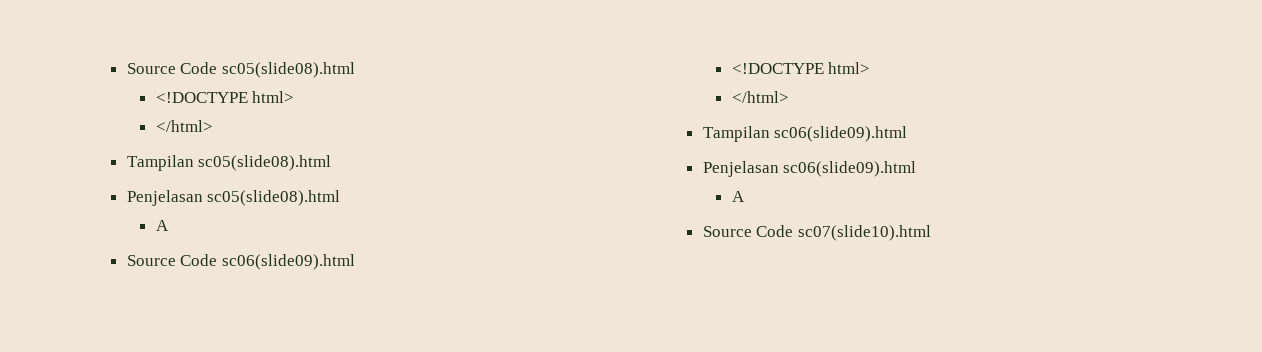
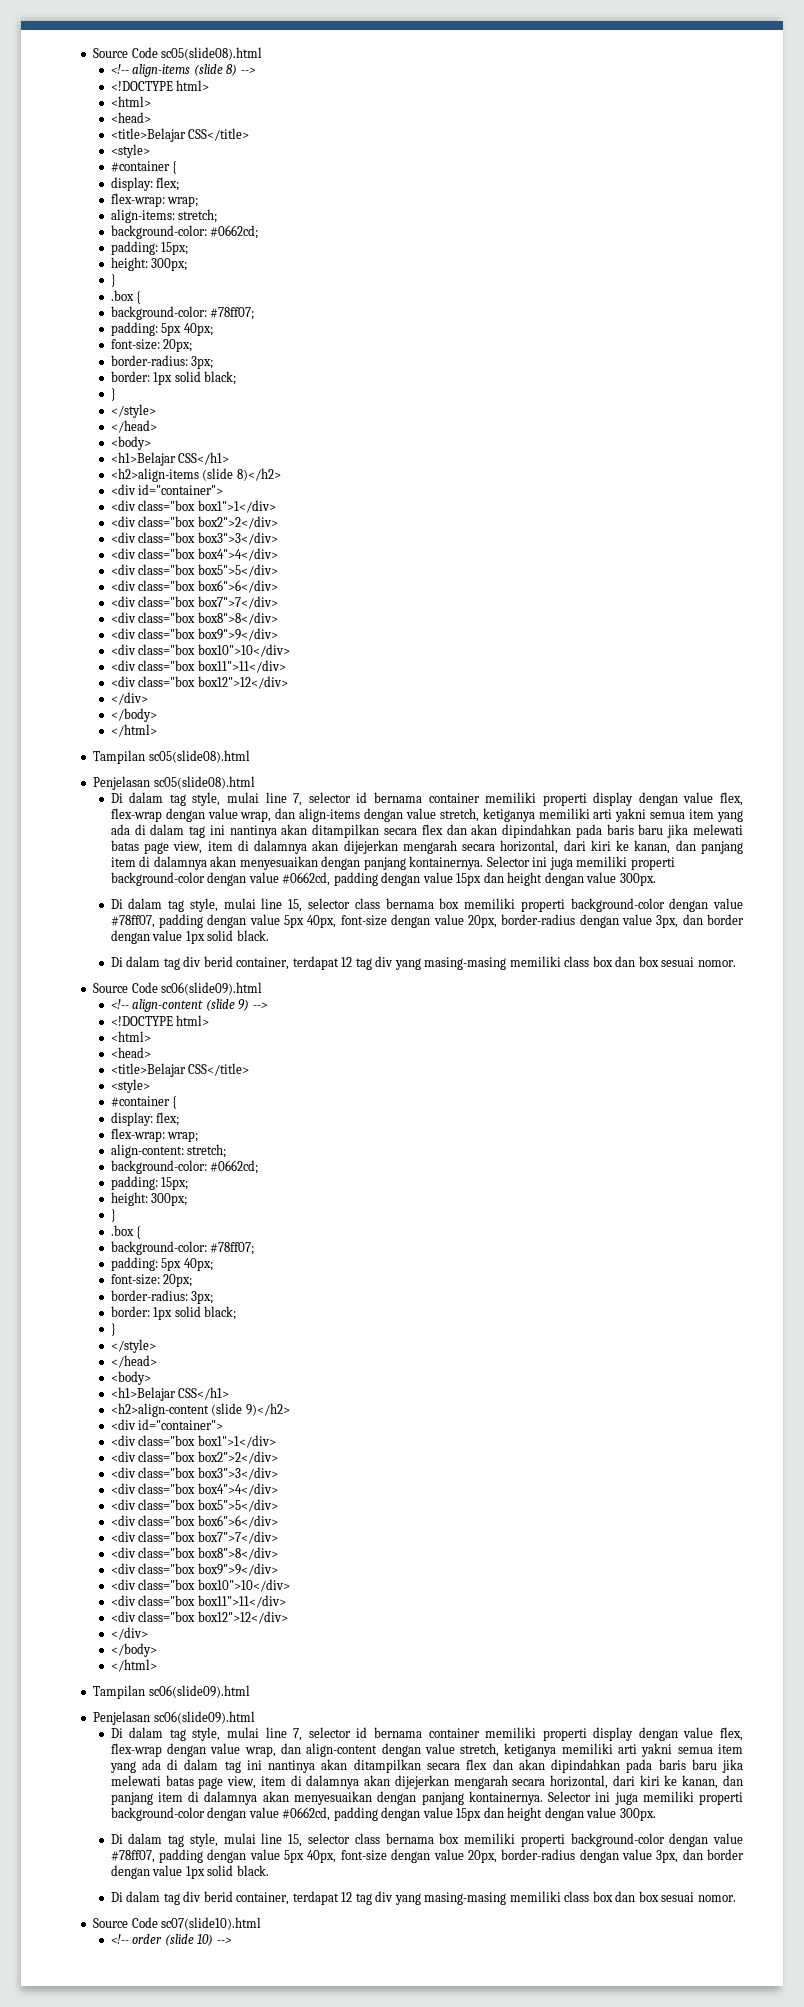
  Source Code sc05(slide08).html
+ <!-- align-items (slide 8) -->
  <!DOCTYPE html>
+ <html>
+ <head>
+ <title>Belajar CSS</title>
+ <style>
+ #container {
+ display: flex;
+ flex-wrap: wrap;
+ align-items: stretch;
+ background-color: #0662cd;
+ padding: 15px;
+ height: 300px;
+ }
+ .box {
+ background-color: #78ff07;
+ padding: 5px 40px;
+ font-size: 20px;
+ border-radius: 3px;
+ border: 1px solid black;
+ }
+ </style>
+ </head>
+ <body>
+ <h1>Belajar CSS</h1>
+ <h2>align-items (slide 8)</h2>
+ <div id="container">
+ <div class="box box1">1</div>
+ <div class="box box2">2</div>
+ <div class="box box3">3</div>
+ <div class="box box4">4</div>
+ <div class="box box5">5</div>
+ <div class="box box6">6</div>
+ <div class="box box7">7</div>
+ <div class="box box8">8</div>
+ <div class="box box9">9</div>
+ <div class="box box10">10</div>
+ <div class="box box11">11</div>
+ <div class="box box12">12</div>
+ </div>
+ </body>
  Penjelasan sc05(slide08).html
- A
+ Di dalam tag style, mulai line 7, selector id bernama container memiliki properti display dengan value flex, flex-wrap dengan value wrap, dan align-items dengan value stretch, ketiganya memiliki arti yakni semua item yang ada di dalam tag ini nantinya akan ditampilkan secara flex dan akan dipindahkan pada baris baru jika melewati batas page view, item di dalamnya akan dijejerkan mengarah secara horizontal, dari kiri ke kanan, dan panjang item di dalamnya akan menyesuaikan dengan panjang kontainernya. Selector ini juga memiliki properti background-color dengan value #0662cd, padding dengan value 15px dan height dengan value 300px.
+ Di dalam tag style, mulai line 15, selector class bernama box memiliki properti background-color dengan value #78ff07, padding dengan value 5px 40px, font-size dengan value 20px, border-radius dengan value 3px, dan border dengan value 1px solid black.
+ Di dalam tag div berid container, terdapat 12 tag div yang masing-masing memiliki class box dan box sesuai nomor.
  Source Code sc06(slide09).html
+ <!-- align-content (slide 9) -->
  <!DOCTYPE html>
+ <html>
+ <head>
+ <title>Belajar CSS</title>
+ <style>
+ #container {
+ display: flex;
+ flex-wrap: wrap;
+ align-content: stretch;
+ background-color: #0662cd;
+ padding: 15px;
+ height: 300px;
+ }
+ .box {
+ background-color: #78ff07;
+ padding: 5px 40px;
+ font-size: 20px;
+ border-radius: 3px;
+ border: 1px solid black;
+ }
+ </style>
+ </head>
+ <body>
+ <h1>Belajar CSS</h1>
+ <h2>align-content (slide 9)</h2>
+ <div id="container">
+ <div class="box box1">1</div>
+ <div class="box box2">2</div>
+ <div class="box box3">3</div>
+ <div class="box box4">4</div>
+ <div class="box box5">5</div>
+ <div class="box box6">6</div>
+ <div class="box box7">7</div>
+ <div class="box box8">8</div>
+ <div class="box box9">9</div>
+ <div class="box box10">10</div>
+ <div class="box box11">11</div>
+ <div class="box box12">12</div>
+ </div>
+ </body>
  Penjelasan sc06(slide09).html
- A
+ Di dalam tag style, mulai line 7, selector id bernama container memiliki properti display dengan value flex, flex-wrap dengan value wrap, dan align-content dengan value stretch, ketiganya memiliki arti yakni semua item yang ada di dalam tag ini nantinya akan ditampilkan secara flex dan akan dipindahkan pada baris baru jika melewati batas page view, item di dalamnya akan dijejerkan mengarah secara horizontal, dari kiri ke kanan, dan panjang item di dalamnya akan menyesuaikan dengan panjang kontainernya. Selector ini juga memiliki properti background-color dengan value #0662cd, padding dengan value 15px dan height dengan value 300px.
+ Di dalam tag style, mulai line 15, selector class bernama box memiliki properti background-color dengan value #78ff07, padding dengan value 5px 40px, font-size dengan value 20px, border-radius dengan value 3px, dan border dengan value 1px solid black.
+ Di dalam tag div berid container, terdapat 12 tag div yang masing-masing memiliki class box dan box sesuai nomor.
  Source Code sc07(slide10).html
+ <!-- order (slide 10) -->

